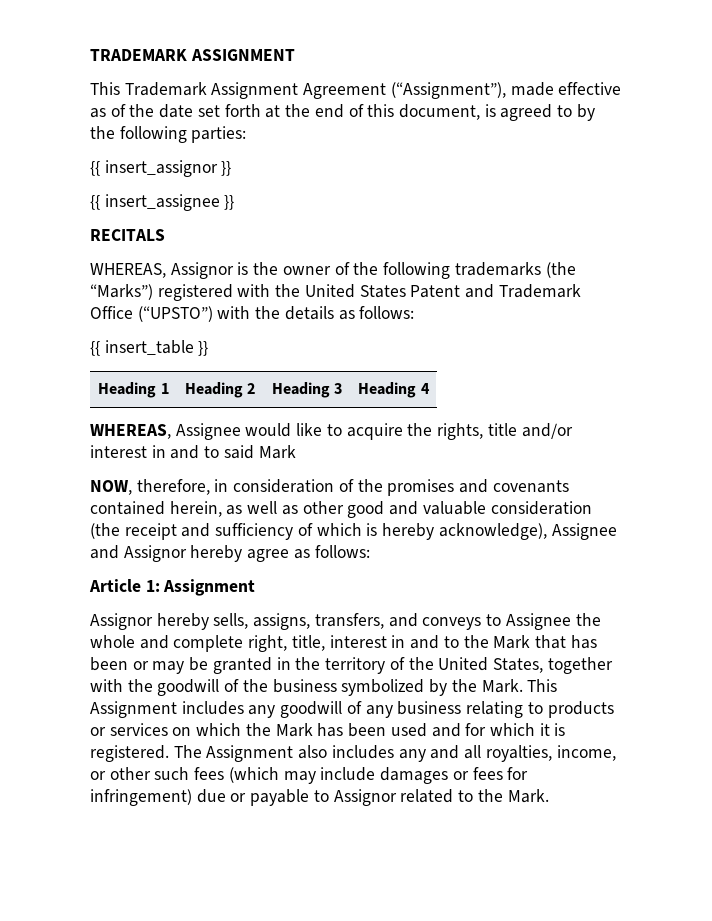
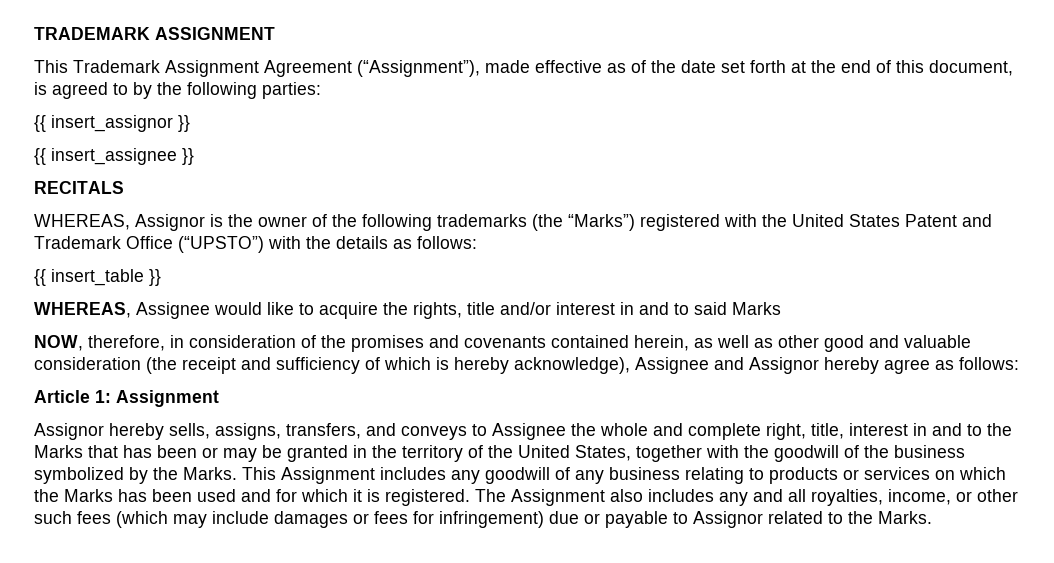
- Heading 1 | Heading 2 | Heading 3 | Heading 4
- WHEREAS, Assignee would like to acquire the rights, title and/or interest in and to said Mark
+ WHEREAS, Assignee would like to acquire the rights, title and/or interest in and to said Marks
- Assignor hereby sells, assigns, transfers, and conveys to Assignee the whole and complete right, title, interest in and to the Mark that has been or may be granted in the territory of the United States, together with the goodwill of the business symbolized by the Mark.
+ Assignor hereby sells, assigns, transfers, and conveys to Assignee the whole and complete right, title, interest in and to the Marks that has been or may be granted in the territory of the United States, together with the goodwill of the business symbolized by the Marks.
- This Assignment includes any goodwill of any business relating to products or services on which the Mark has been used and for which it is registered.
+ This Assignment includes any goodwill of any business relating to products or services on which the Marks has been used and for which it is registered.
- The Assignment also includes any and all royalties, income, or other such fees (which may include damages or fees for infringement) due or payable to Assignor related to the Mark.
+ The Assignment also includes any and all royalties, income, or other such fees (which may include damages or fees for infringement) due or payable to Assignor related to the Marks.

